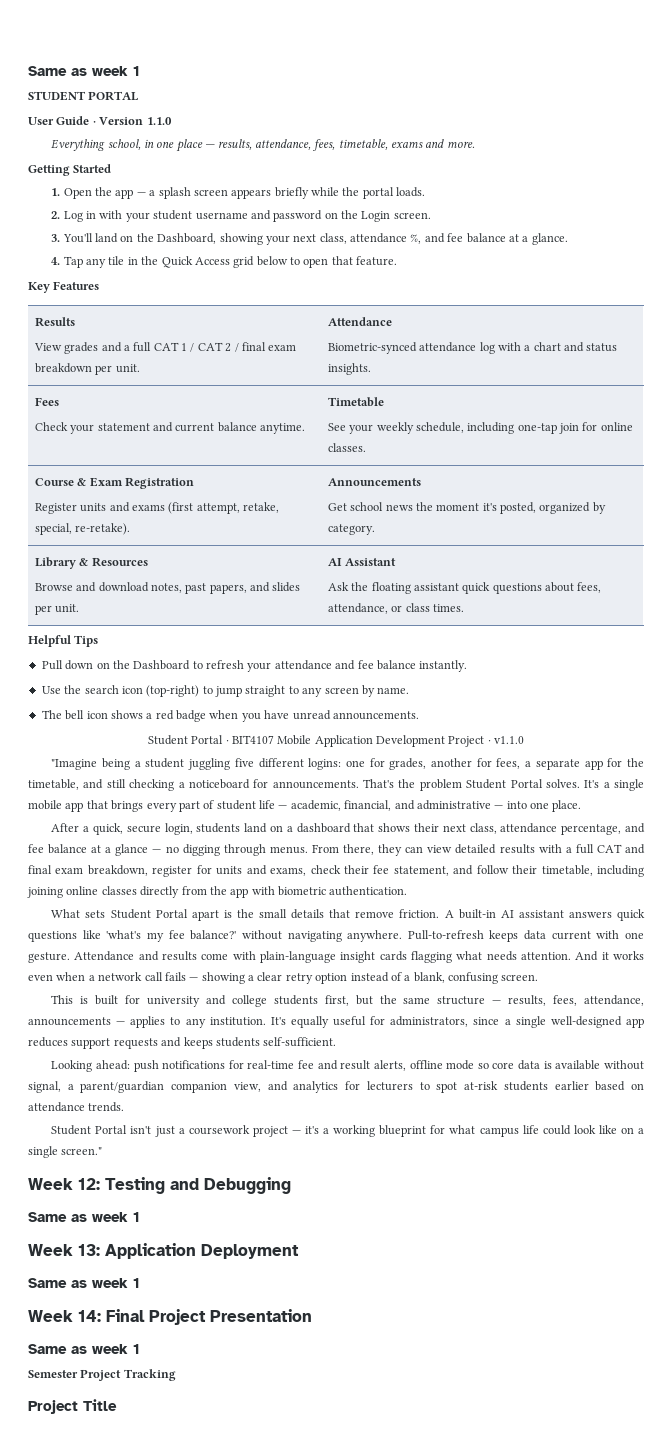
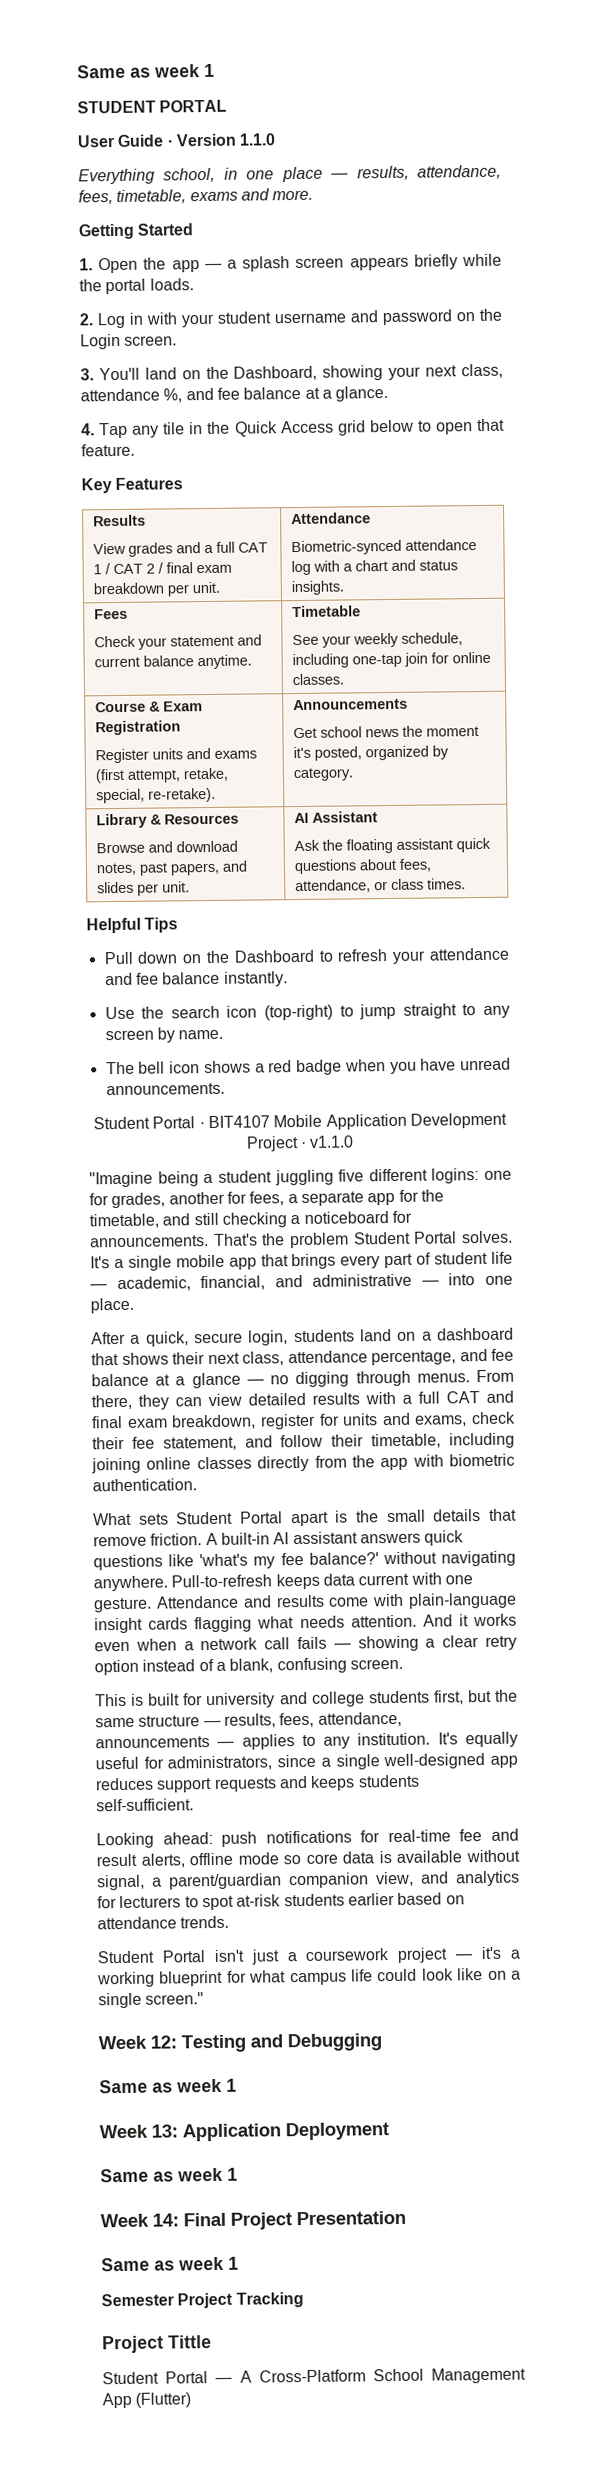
- Project Title
+ Project Tittle
+ Student Portal — A Cross-Platform School Management App (Flutter)

